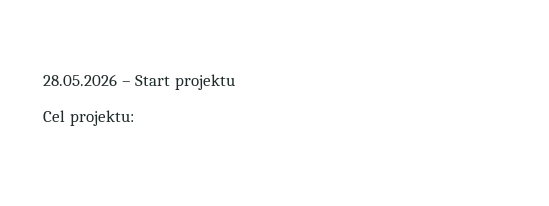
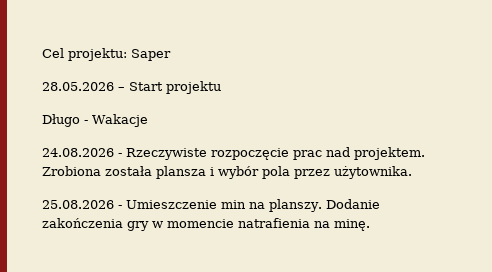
+ Cel projektu: Saper
- Cel projektu:
+ Długo - Wakacje
+ 24.08.2026 - Rzeczywiste rozpoczęcie prac nad projektem. Zrobiona została plansza i wybór pola przez użytownika.
+ 25.08.2026 - Umieszczenie min na planszy. Dodanie zakończenia gry w momencie natrafienia na minę.

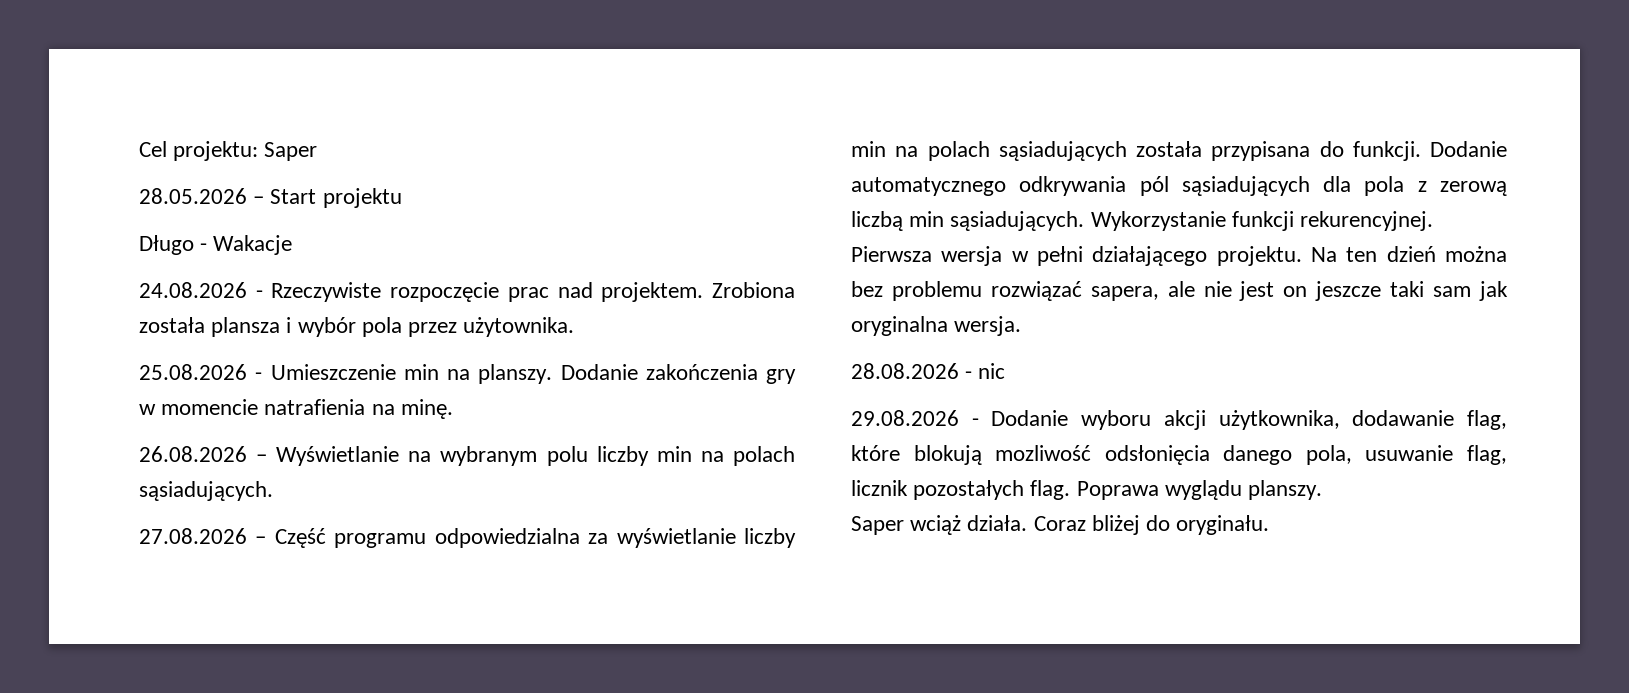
+ 26.08.2026 – Wyświetlanie na wybranym polu liczby min na polach sąsiadujących.
+ 27.08.2026 – Część programu odpowiedzialna za wyświetlanie liczby min na polach sąsiadujących została przypisana do funkcji. Dodanie automatycznego odkrywania pól sąsiadujących dla pola z zerową liczbą min sąsiadujących. Wykorzystanie funkcji rekurencyjnej. Pierwsza wersja w pełni działającego projektu. Na ten dzień można bez problemu rozwiązać sapera, ale nie jest on jeszcze taki sam jak oryginalna wersja.
+ 28.08.2026 - nic
+ 29.08.2026 - Dodanie wyboru akcji użytkownika, dodawanie flag, które blokują mozliwość odsłonięcia danego pola, usuwanie flag, licznik pozostałych flag. Poprawa wyglądu planszy.
+ Saper wciąż działa. Coraz bliżej do oryginału.

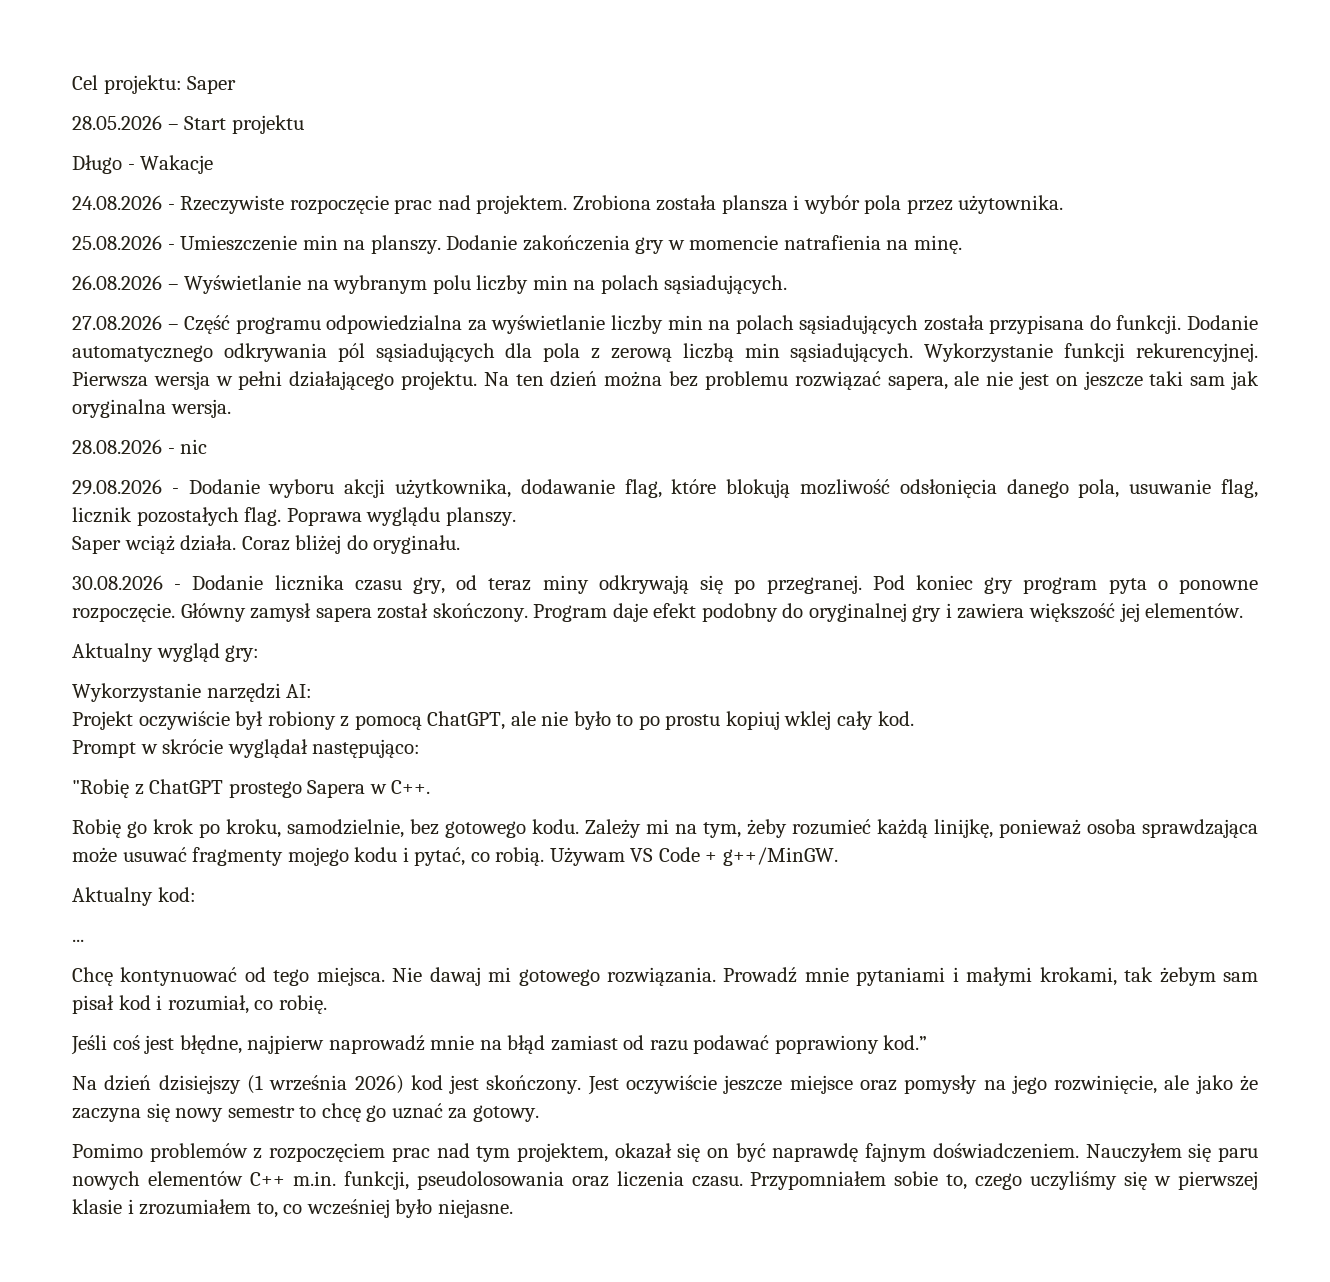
+ 30.08.2026 - Dodanie licznika czasu gry, od teraz miny odkrywają się po przegranej. Pod koniec gry program pyta o ponowne rozpoczęcie. Główny zamysł sapera został skończony. Program daje efekt podobny do oryginalnej gry i zawiera większość jej elementów.
+ Aktualny wygląd gry:
+ Wykorzystanie narzędzi AI:
+ Projekt oczywiście był robiony z pomocą ChatGPT, ale nie było to po prostu kopiuj wklej cały kod.
+ Prompt w skrócie wyglądał następująco:
+ "Robię z ChatGPT prostego Sapera w C++.
+ Robię go krok po kroku, samodzielnie, bez gotowego kodu. Zależy mi na tym, żeby rozumieć każdą linijkę, ponieważ osoba sprawdzająca może usuwać fragmenty mojego kodu i pytać, co robią. Używam VS Code + g++/MinGW.
+ Aktualny kod:
+ ...
+ Chcę kontynuować od tego miejsca. Nie dawaj mi gotowego rozwiązania. Prowadź mnie pytaniami i małymi krokami, tak żebym sam pisał kod i rozumiał, co robię.
+ Jeśli coś jest błędne, najpierw naprowadź mnie na błąd zamiast od razu podawać poprawiony kod.”
+ Na dzień dzisiejszy (1 września 2026) kod jest skończony. Jest oczywiście jeszcze miejsce oraz pomysły na jego rozwinięcie, ale jako że zaczyna się nowy semestr to chcę go uznać za gotowy.
+ Pomimo problemów z rozpoczęciem prac nad tym projektem, okazał się on być naprawdę fajnym doświadczeniem. Nauczyłem się paru nowych elementów C++ m.in. funkcji, pseudolosowania oraz liczenia czasu. Przypomniałem sobie to, czego uczyliśmy się w pierwszej klasie i zrozumiałem to, co wcześniej było niejasne.

